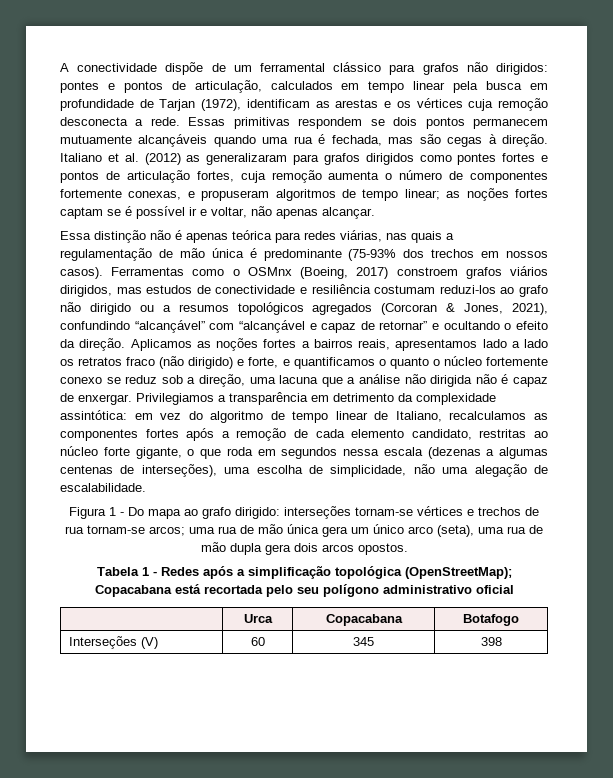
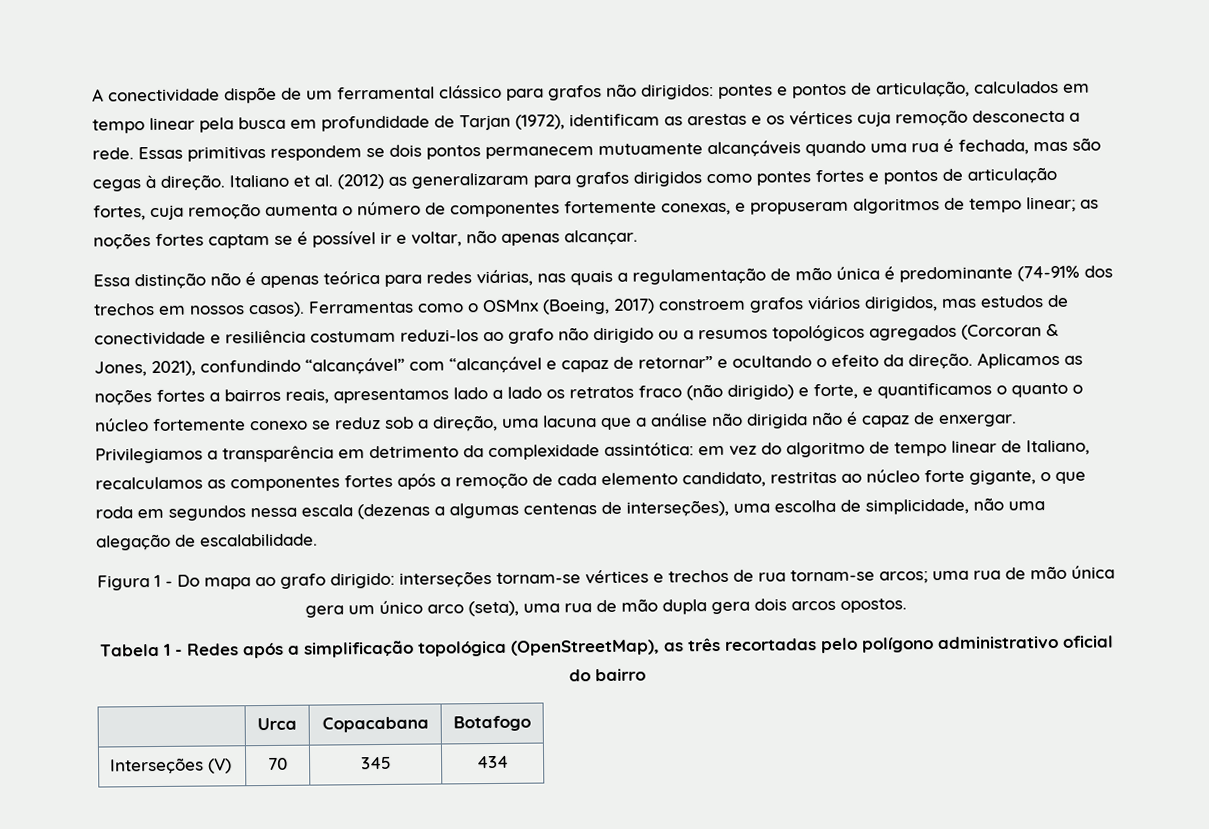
- Essa distinção não é apenas teórica para redes viárias, nas quais a regulamentação de mão única é predominante (75-93% dos trechos em nossos casos).
+ Essa distinção não é apenas teórica para redes viárias, nas quais a regulamentação de mão única é predominante (74-91% dos trechos em nossos casos).
- Tabela 1 - Redes após a simplificação topológica (OpenStreetMap); Copacabana está recortada pelo seu polígono administrativo oficial
+ Tabela 1 - Redes após a simplificação topológica (OpenStreetMap), as três recortadas pelo polígono administrativo oficial do bairro
- Interseções (V) | 60 | 345 | 398
+ Interseções (V) | 70 | 345 | 434

